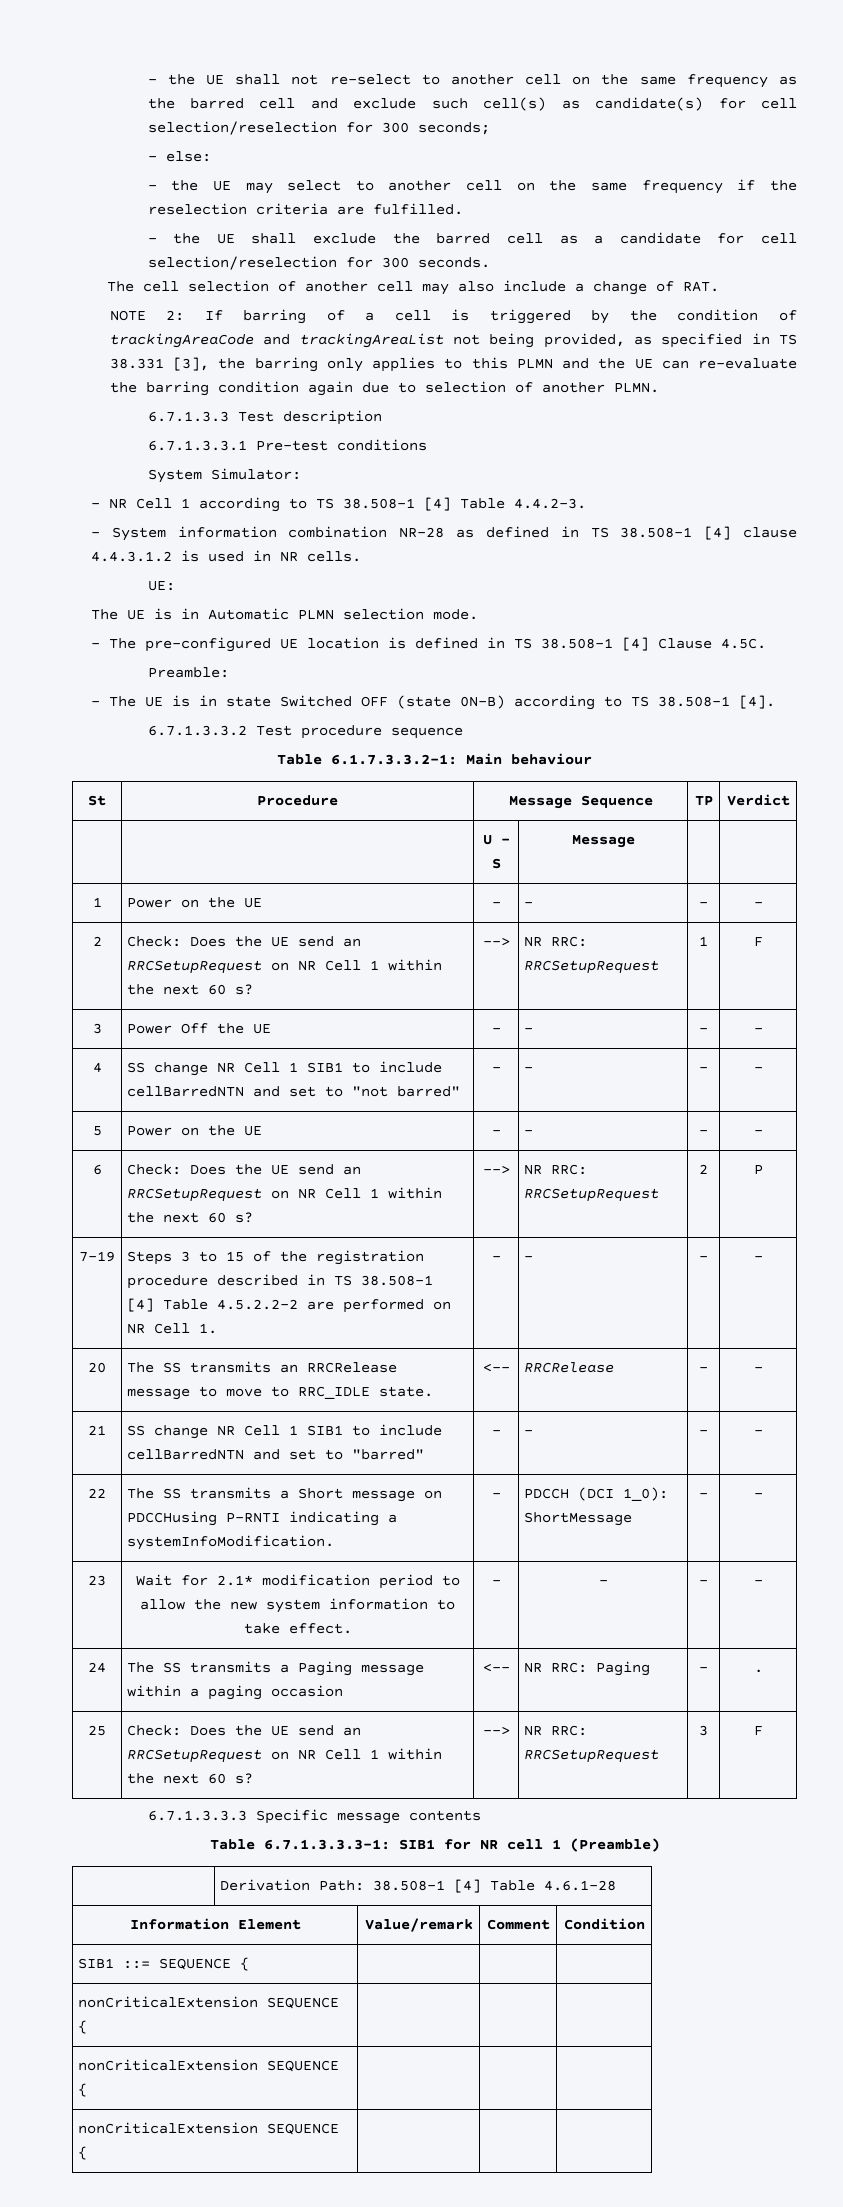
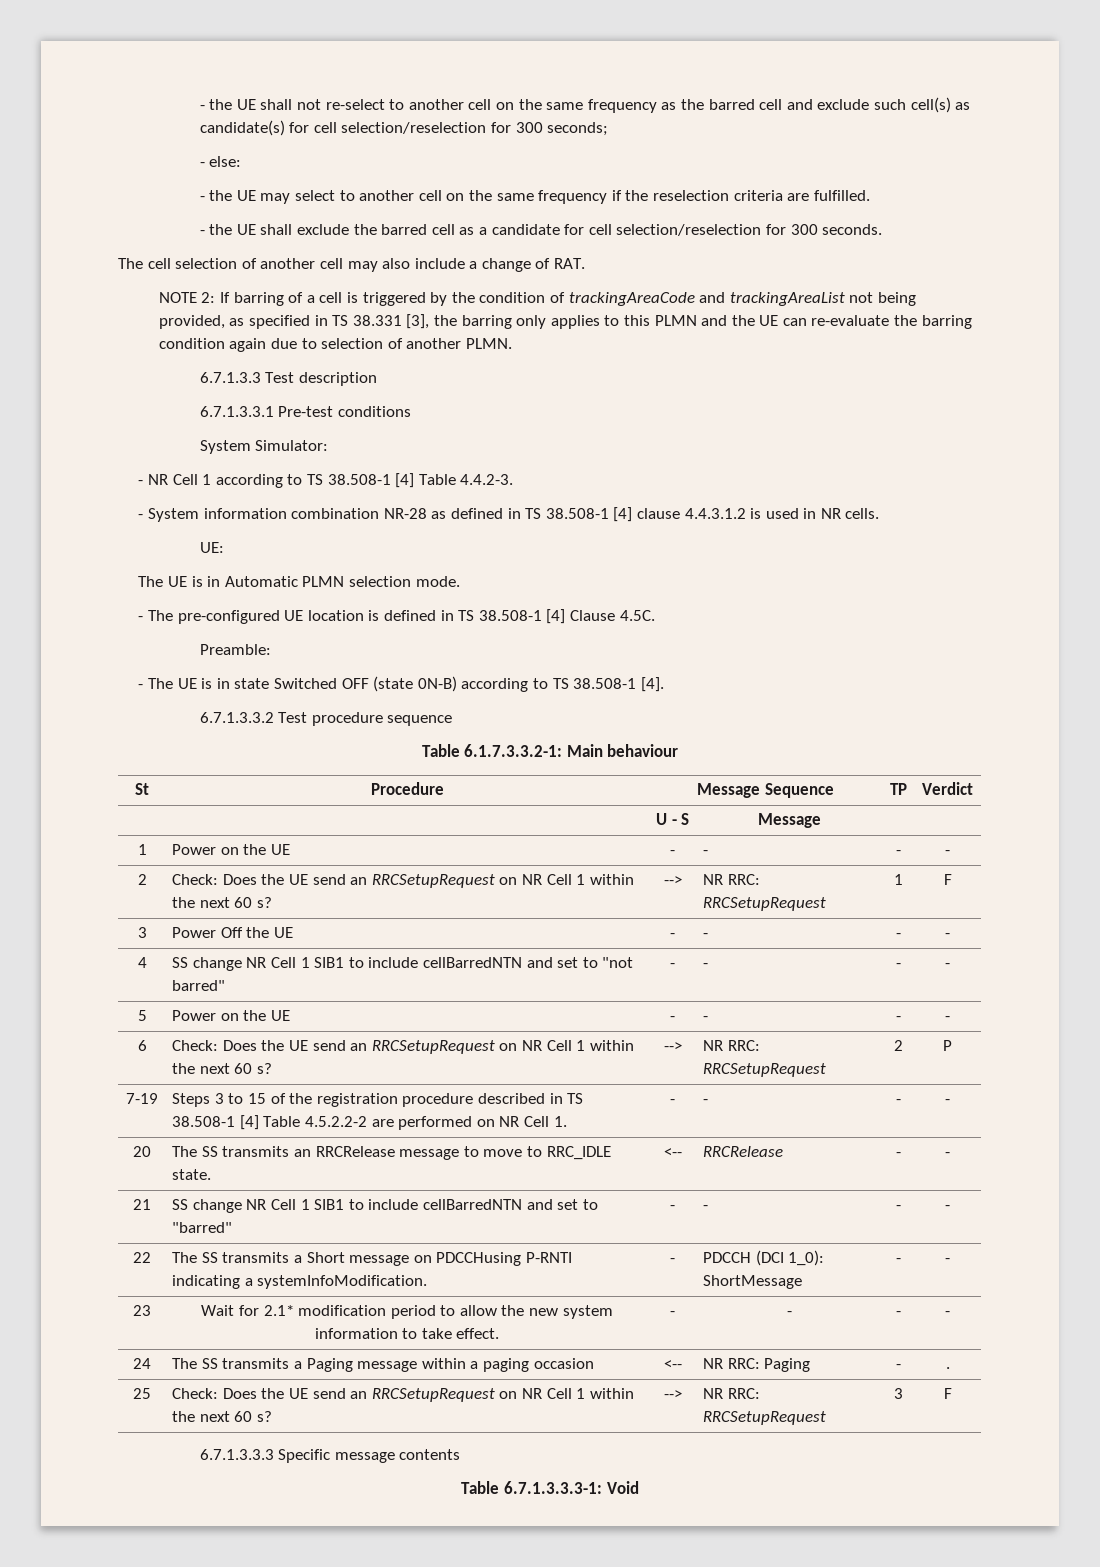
- Table 6.7.1.3.3.3-1: SIB1 for NR cell 1 (Preamble)
- | Derivation Path: 38.508-1 [4] Table 4.6.1-28
- Information Element | Value/remark | Comment | Condition
- SIB1 ::= SEQUENCE { | | |
- nonCriticalExtension SEQUENCE { | | |
- nonCriticalExtension SEQUENCE { | | |
- nonCriticalExtension SEQUENCE { | | |
+ Table 6.7.1.3.3.3-1: Void

